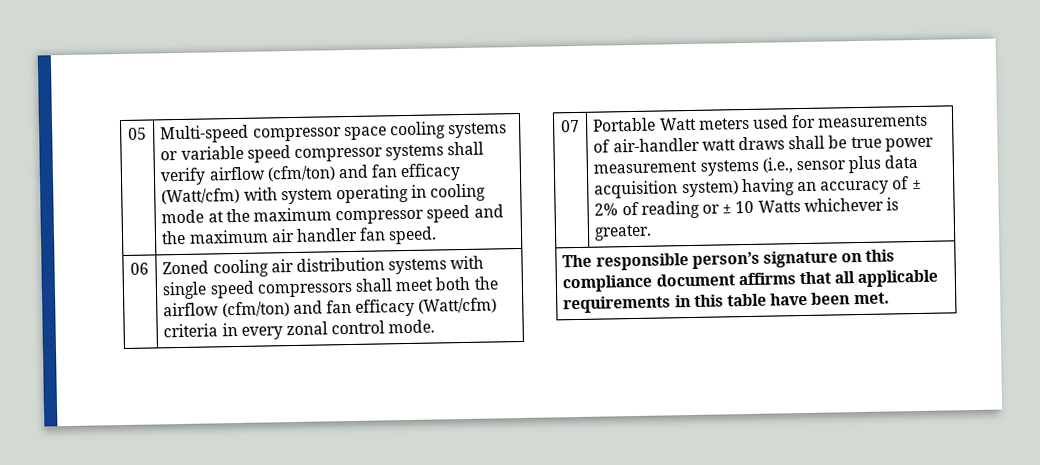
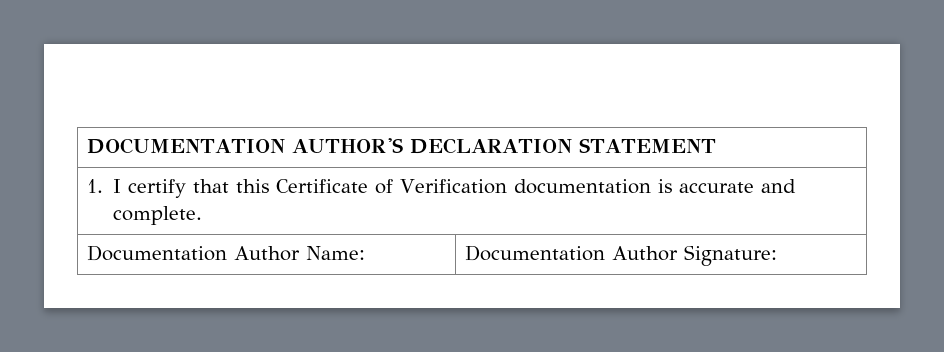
- 05 | Multi-speed compressor space cooling systems or variable speed compressor systems shall verify airflow (cfm/ton) and fan efficacy (Watt/cfm) with system operating in cooling mode at the maximum compressor speed and the maximum air handler fan speed.
- 06 | Zoned cooling air distribution systems with single speed compressors shall meet both the airflow (cfm/ton) and fan efficacy (Watt/cfm) criteria in every zonal control mode.
- 07 | Portable Watt meters used for measurements of air-handler watt draws shall be true power measurement systems (i.e., sensor plus data acquisition system) having an accuracy of ± 2% of reading or ± 10 Watts whichever is greater.
- The responsible person’s signature on this compliance document affirms that all applicable requirements in this table have been met.
+ DOCUMENTATION AUTHOR'S DECLARATION STATEMENT
+ 1. I certify that this Certificate of Verification documentation is accurate and complete.
+ Documentation Author Name: | Documentation Author Signature:

